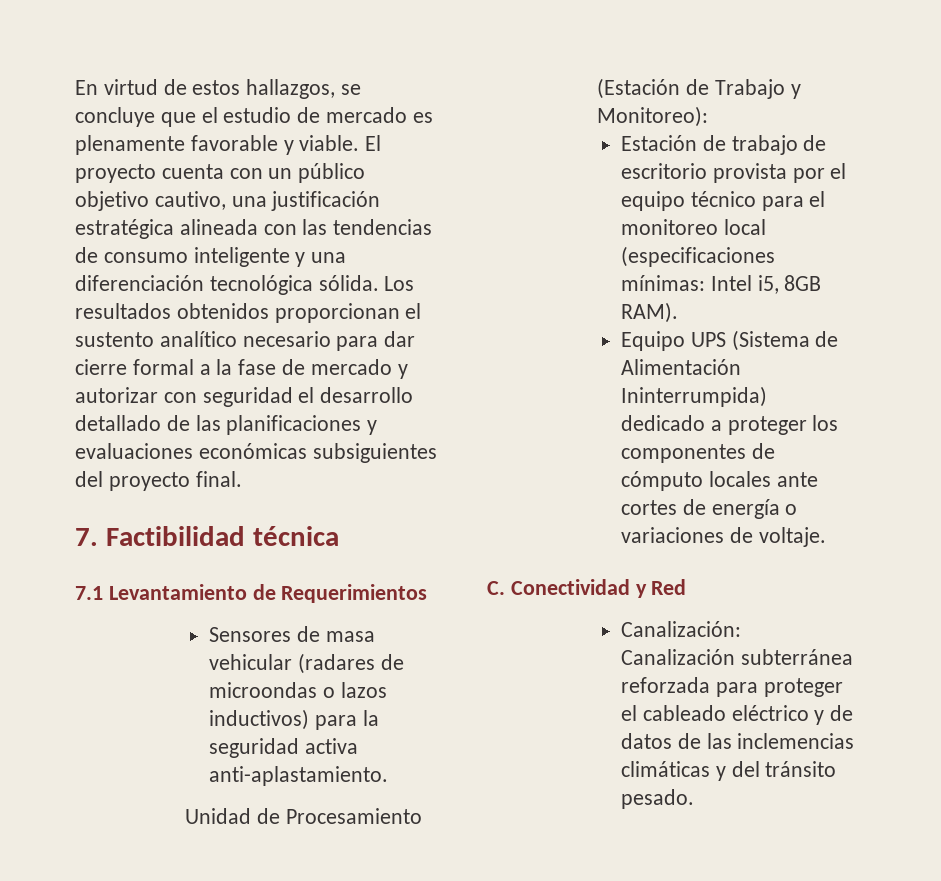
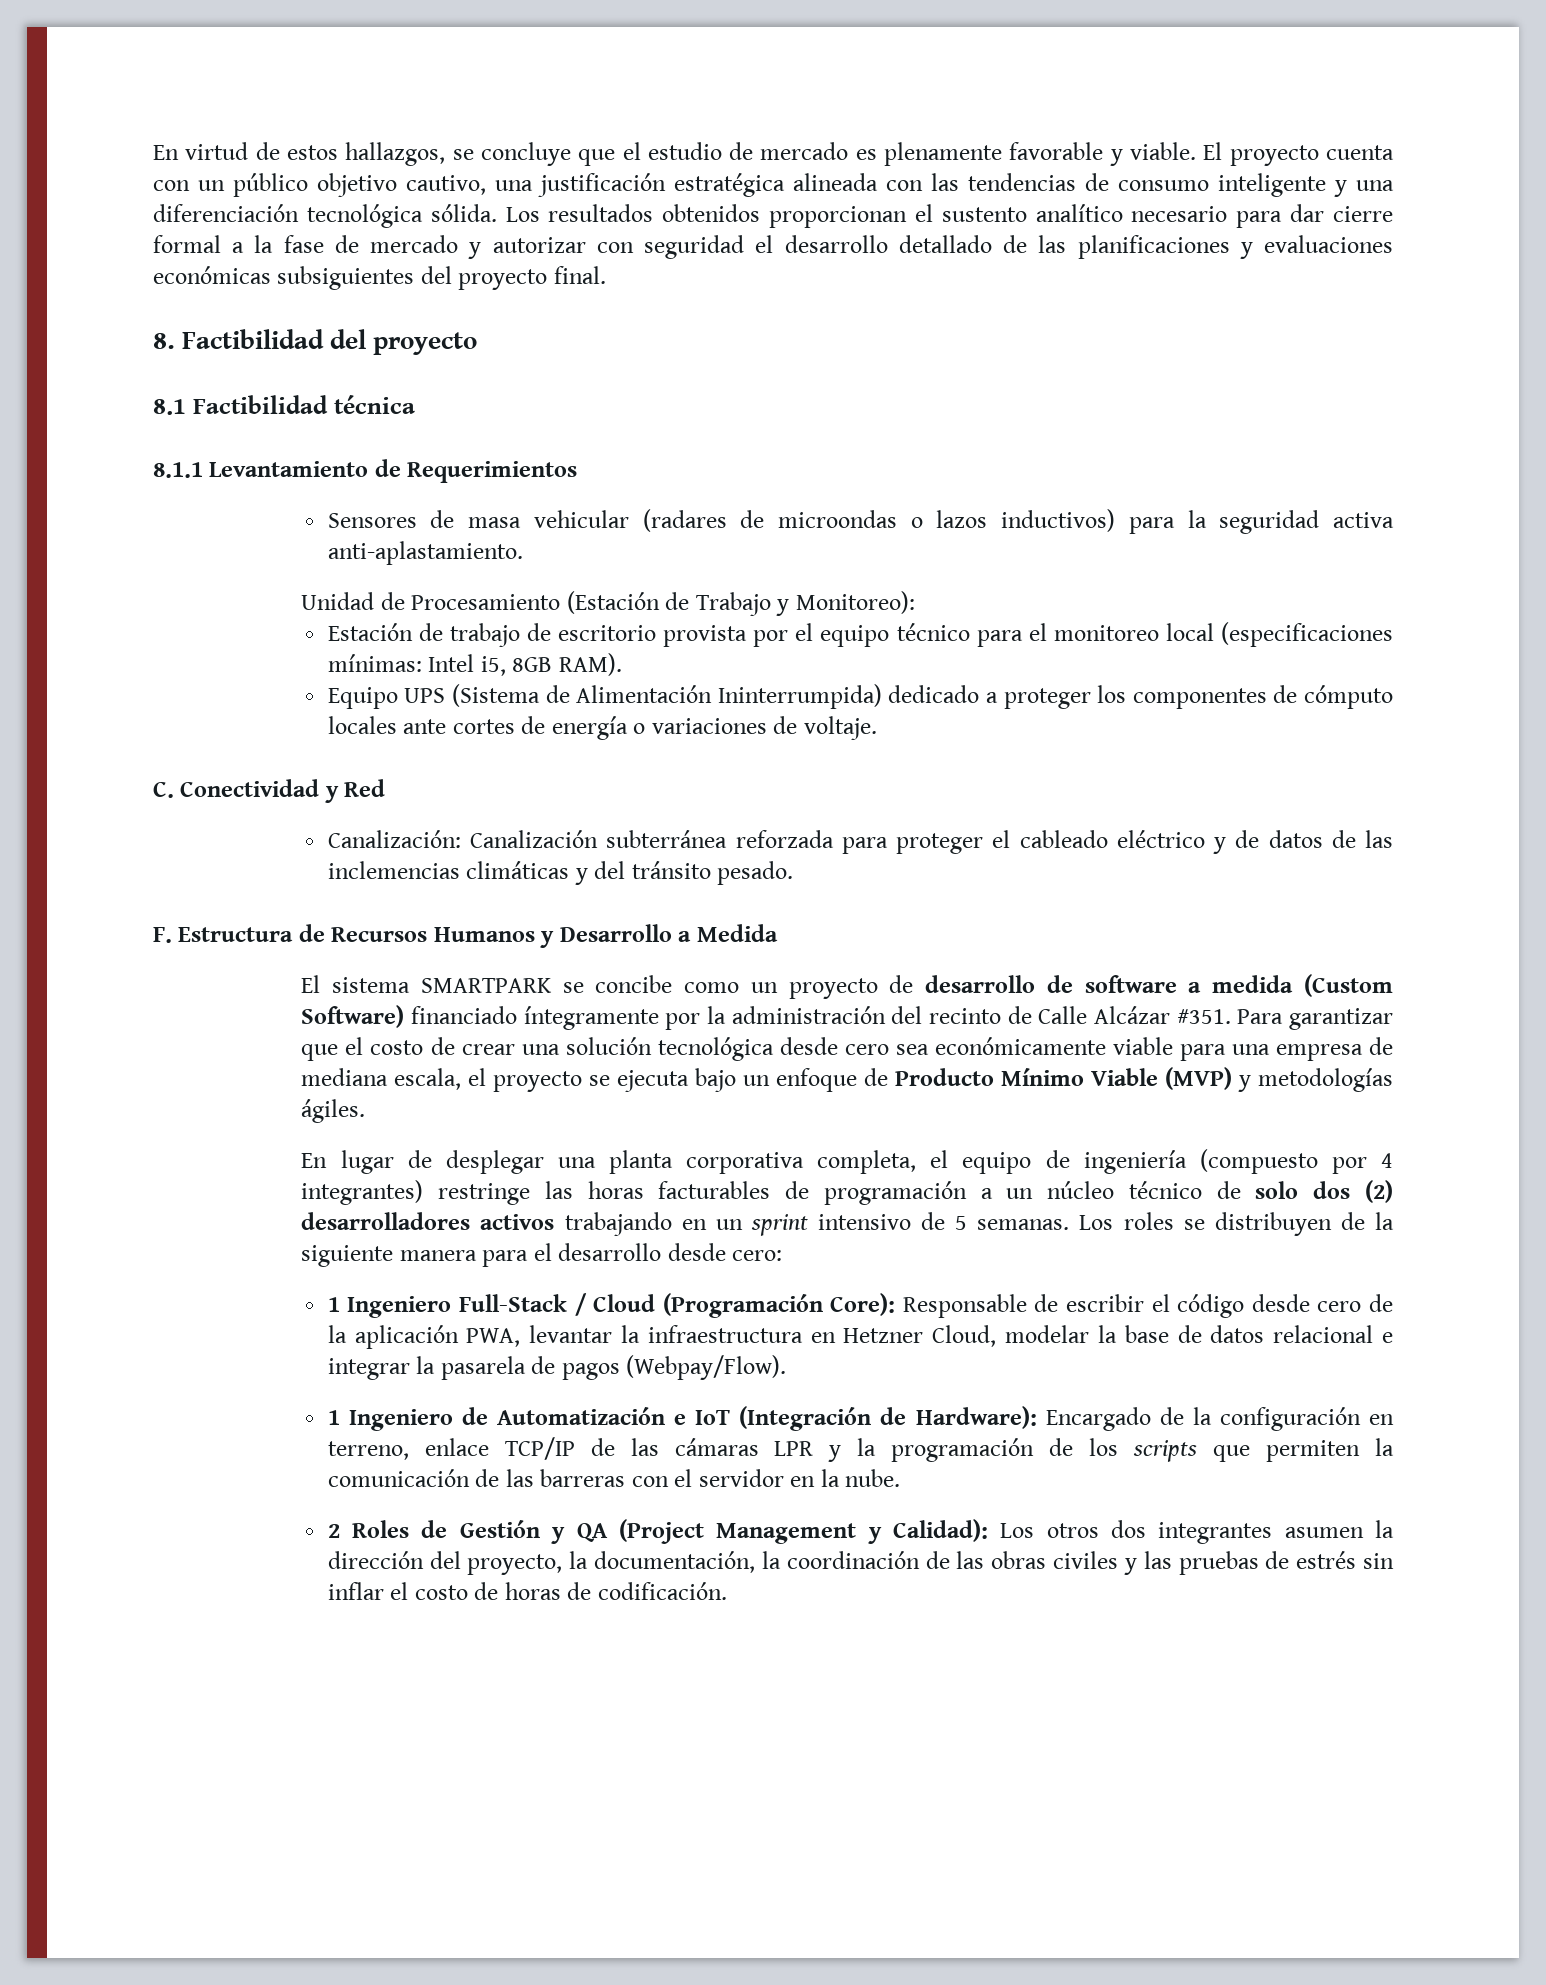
- 7. Factibilidad técnica
+ 8. Factibilidad del proyecto
+ 8.1 Factibilidad técnica
- 7.1 Levantamiento de Requerimientos
+ 8.1.1 Levantamiento de Requerimientos
+ F. Estructura de Recursos Humanos y Desarrollo a Medida
+ El sistema SMARTPARK se concibe como un proyecto de desarrollo de software a medida (Custom Software) financiado íntegramente por la administración del recinto de Calle Alcázar #351. Para garantizar que el costo de crear una solución tecnológica desde cero sea económicamente viable para una empresa de mediana escala, el proyecto se ejecuta bajo un enfoque de Producto Mínimo Viable (MVP) y metodologías ágiles.
+ En lugar de desplegar una planta corporativa completa, el equipo de ingeniería (compuesto por 4 integrantes) restringe las horas facturables de programación a un núcleo técnico de solo dos (2) desarrolladores activos trabajando en un sprint intensivo de 5 semanas. Los roles se distribuyen de la siguiente manera para el desarrollo desde cero:
+ 1 Ingeniero Full-Stack / Cloud (Programación Core): Responsable de escribir el código desde cero de la aplicación PWA, levantar la infraestructura en Hetzner Cloud, modelar la base de datos relacional e integrar la pasarela de pagos (Webpay/Flow).
+ 1 Ingeniero de Automatización e IoT (Integración de Hardware): Encargado de la configuración en terreno, enlace TCP/IP de las cámaras LPR y la programación de los scripts que permiten la comunicación de las barreras con el servidor en la nube.
+ 2 Roles de Gestión y QA (Project Management y Calidad): Los otros dos integrantes asumen la dirección del proyecto, la documentación, la coordinación de las obras civiles y las pruebas de estrés sin inflar el costo de horas de codificación.

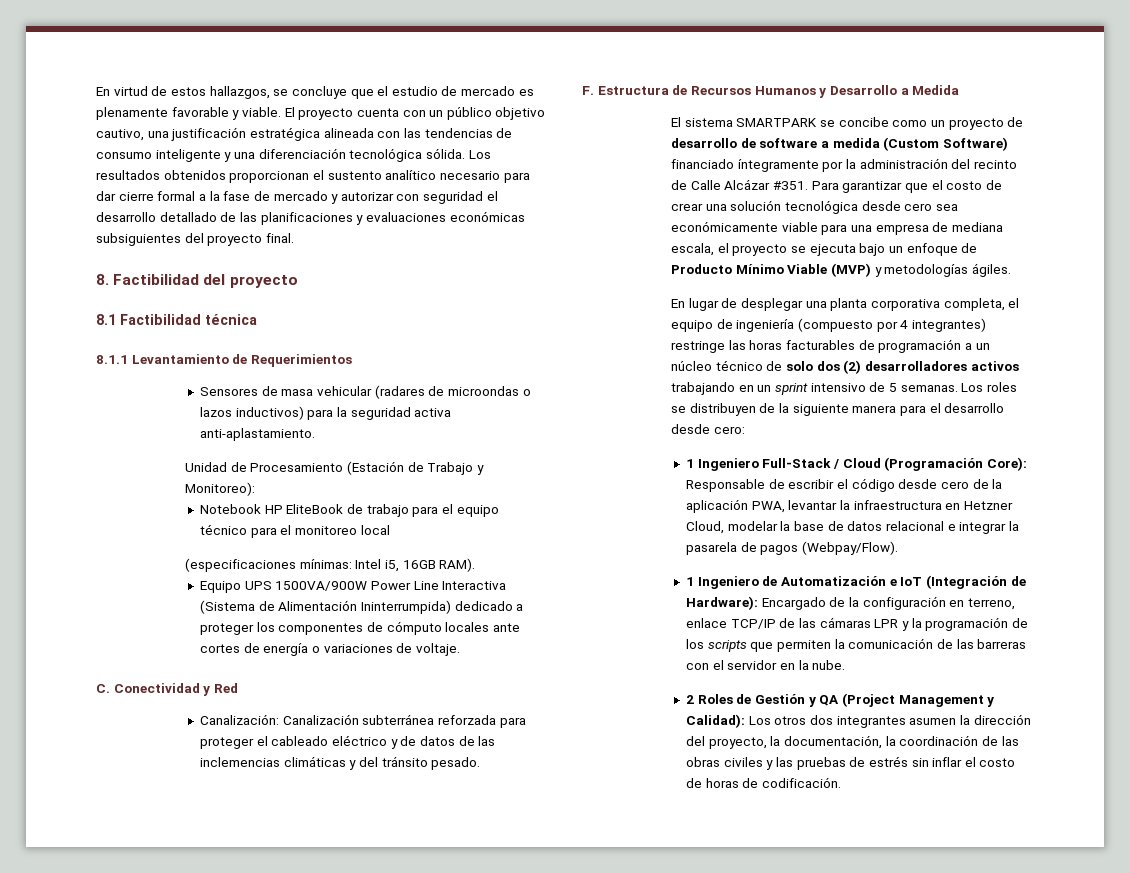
- Estación de trabajo de escritorio provista por el equipo técnico para el monitoreo local (especificaciones mínimas: Intel i5, 8GB RAM).
+ Notebook HP EliteBook de trabajo para el equipo técnico para el monitoreo local
+ (especificaciones mínimas: Intel i5, 16GB RAM).
- Equipo UPS (Sistema de Alimentación Ininterrumpida) dedicado a proteger los componentes de cómputo locales ante cortes de energía o variaciones de voltaje.
+ Equipo UPS 1500VA/900W Power Line Interactiva (Sistema de Alimentación Ininterrumpida) dedicado a proteger los componentes de cómputo locales ante cortes de energía o variaciones de voltaje.

